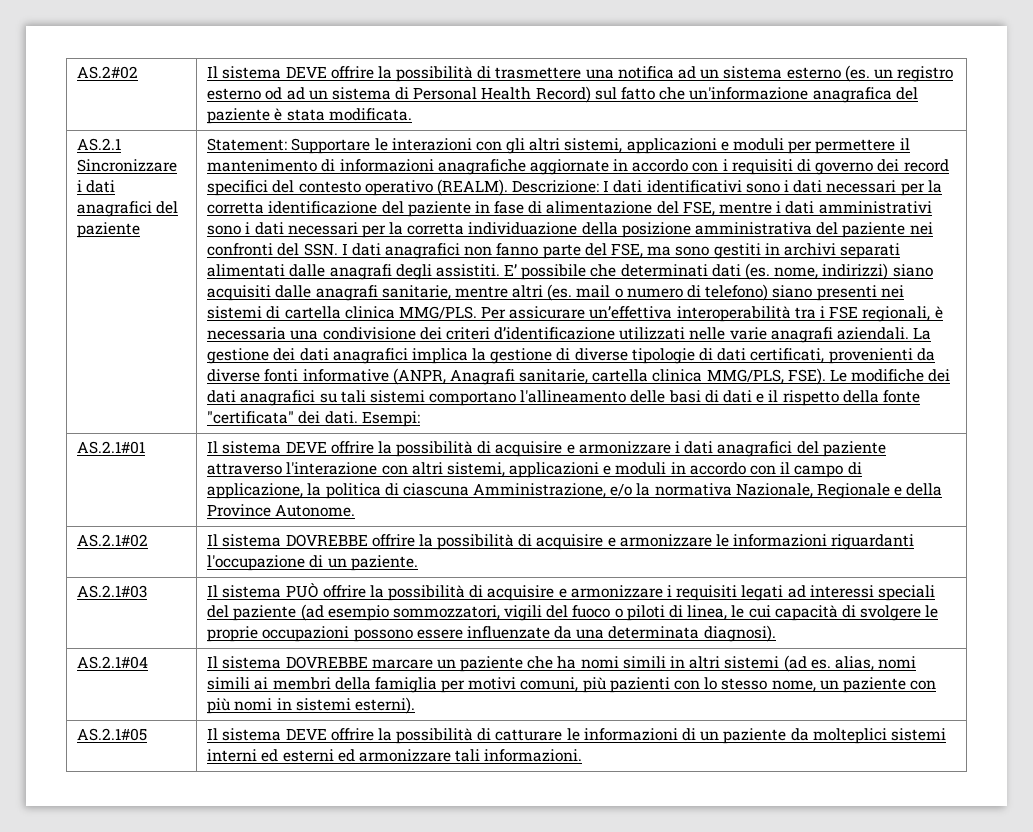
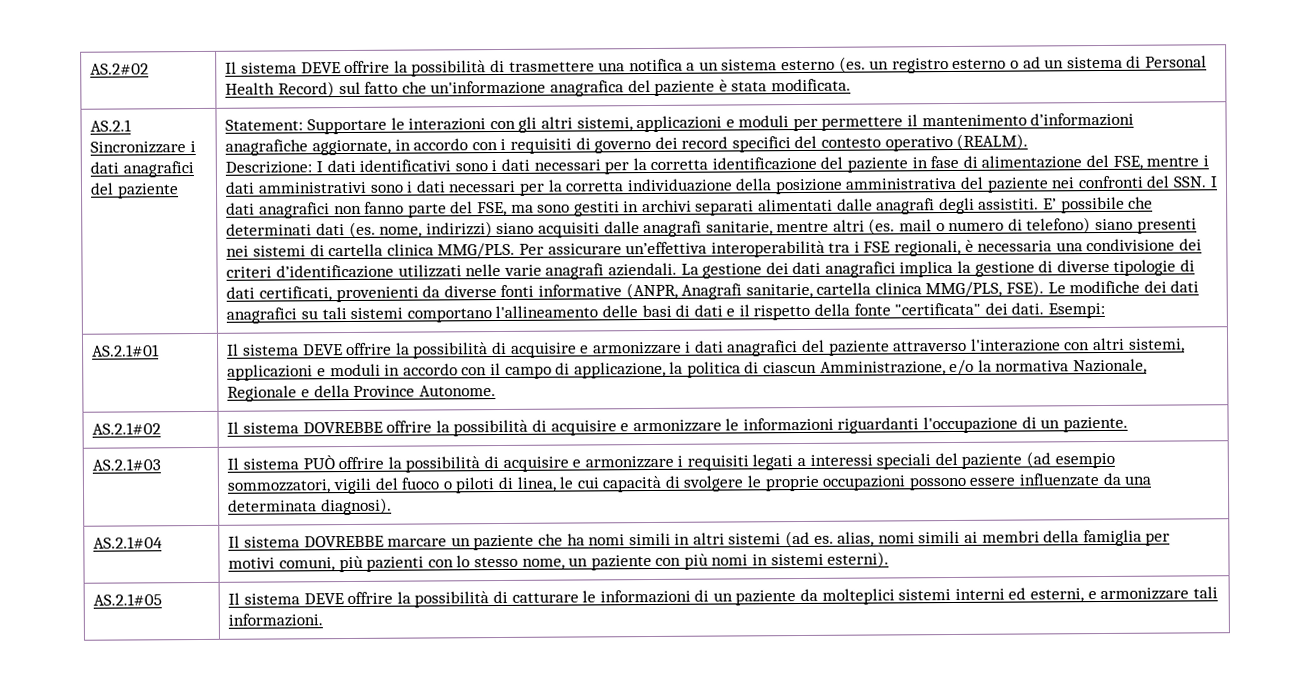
- AS.2#02 | Il sistema DEVE offrire la possibilità di trasmettere una notifica ad un sistema esterno (es. un registro esterno od ad un sistema di Personal Health Record) sul fatto che un'informazione anagrafica del paziente è stata modificata.
+ AS.2#02 | Il sistema DEVE offrire la possibilità di trasmettere una notifica a un sistema esterno (es. un registro esterno o ad un sistema di Personal Health Record) sul fatto che un'informazione anagrafica del paziente è stata modificata.
- Supportare le interazioni con gli altri sistemi, applicazioni e moduli per permettere il mantenimento di informazioni anagrafiche aggiornate in accordo con i requisiti di governo dei record specifici del contesto operativo (REALM). Descrizione:
+ Supportare le interazioni con gli altri sistemi, applicazioni e moduli per permettere il mantenimento d’informazioni anagrafiche aggiornate, in accordo con i requisiti di governo dei record specifici del contesto operativo (REALM).
+ Descrizione:
- Il sistema DEVE offrire la possibilità di acquisire e armonizzare i dati anagrafici del paziente attraverso l'interazione con altri sistemi, applicazioni e moduli in accordo con il campo di applicazione, la politica di ciascuna Amministrazione, e/o la normativa Nazionale, Regionale e della Province Autonome.
+ Il sistema DEVE offrire la possibilità di acquisire e armonizzare i dati anagrafici del paziente attraverso l'interazione con altri sistemi, applicazioni e moduli in accordo con il campo di applicazione, la politica di ciascun Amministrazione, e/o la normativa Nazionale, Regionale e della Province Autonome.
- Il sistema PUÒ offrire la possibilità di acquisire e armonizzare i requisiti legati ad interessi speciali del paziente (ad esempio sommozzatori, vigili del fuoco o piloti di linea, le cui capacità di svolgere le proprie occupazioni possono essere influenzate da una determinata diagnosi).
+ Il sistema PUÒ offrire la possibilità di acquisire e armonizzare i requisiti legati a interessi speciali del paziente (ad esempio sommozzatori, vigili del fuoco o piloti di linea, le cui capacità di svolgere le proprie occupazioni possono essere influenzate da una determinata diagnosi).
- AS.2.1#05 | Il sistema DEVE offrire la possibilità di catturare le informazioni di un paziente da molteplici sistemi interni ed esterni ed armonizzare tali informazioni.
+ AS.2.1#05 | Il sistema DEVE offrire la possibilità di catturare le informazioni di un paziente da molteplici sistemi interni ed esterni, e armonizzare tali informazioni.

